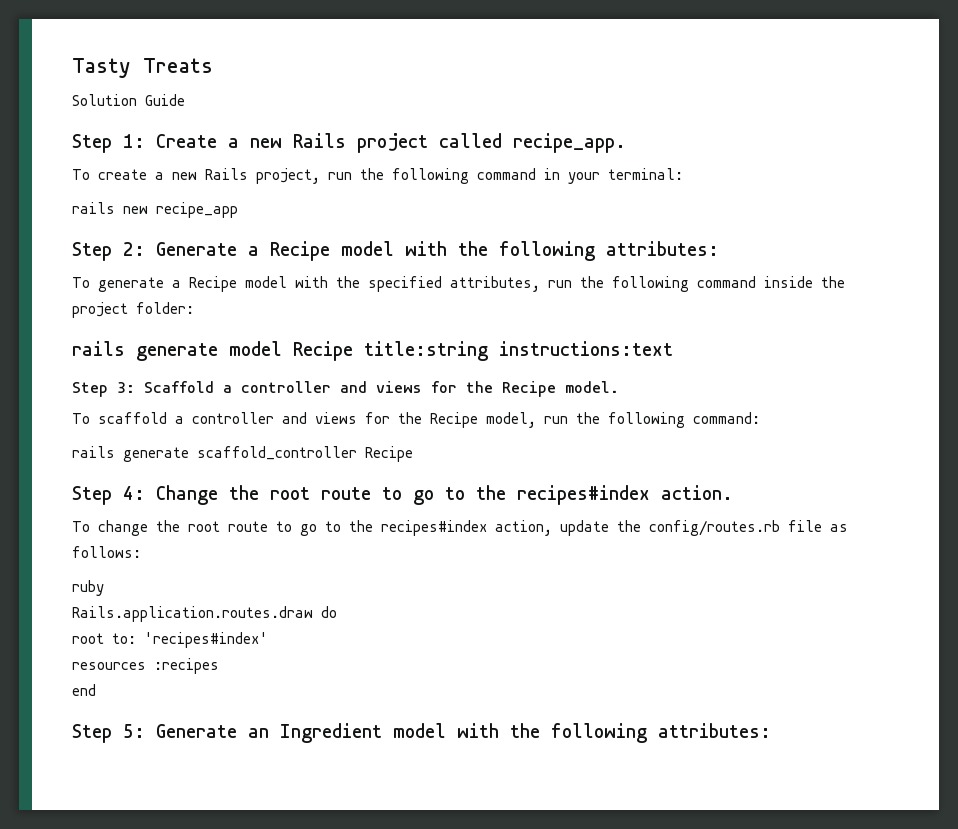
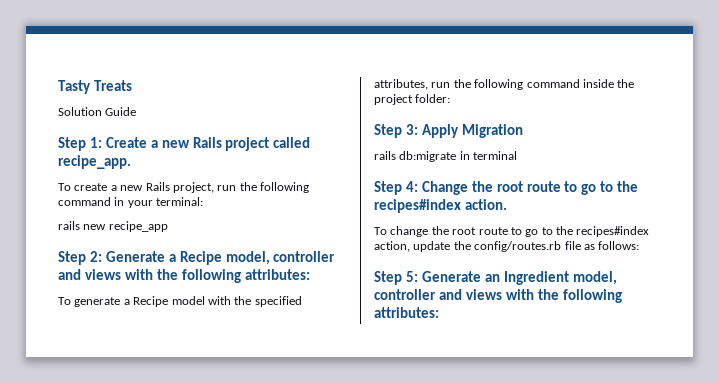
- Step 2: Generate a Recipe model with the following attributes:
+ Step 2: Generate a Recipe model, controller and views with the following attributes:
- rails generate model Recipe title:string instructions:text
- Step 3: Scaffold a controller and views for the Recipe model.
- To scaffold a controller and views for the Recipe model, run the following command:
- rails generate scaffold_controller Recipe
+ Step 3: Apply Migration
+ rails db:migrate in terminal
- ruby
- Rails.application.routes.draw do
- root to: 'recipes#index'
- resources :recipes
- end
- Step 5: Generate an Ingredient model with the following attributes:
+ Step 5: Generate an Ingredient model, controller and views with the following attributes:

